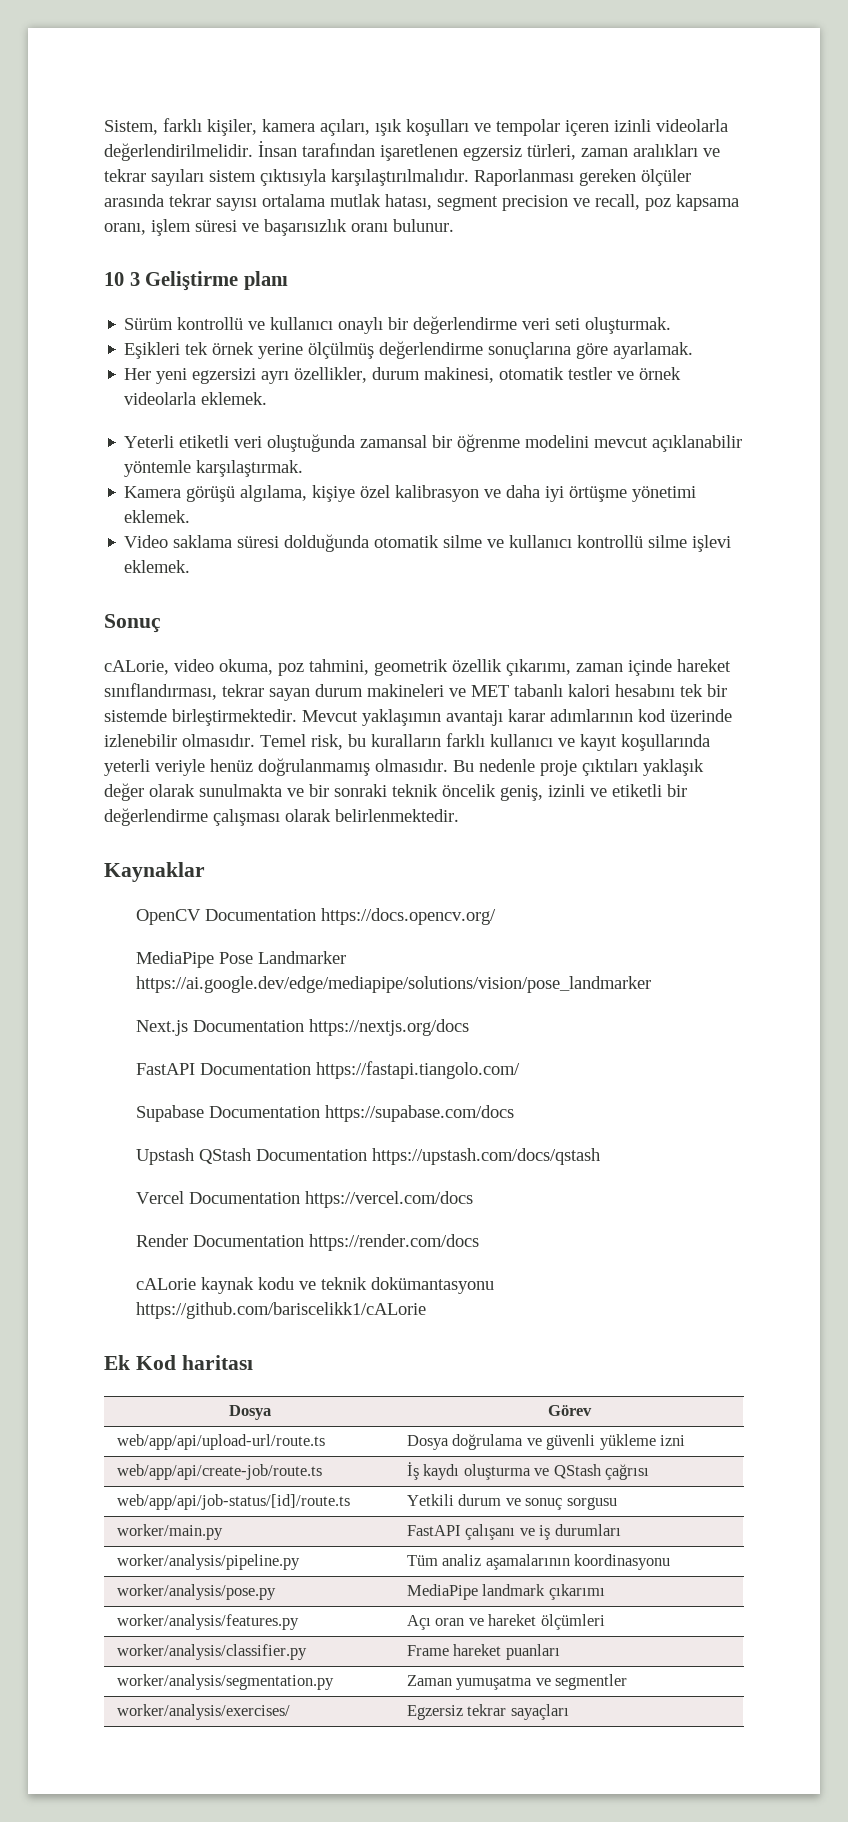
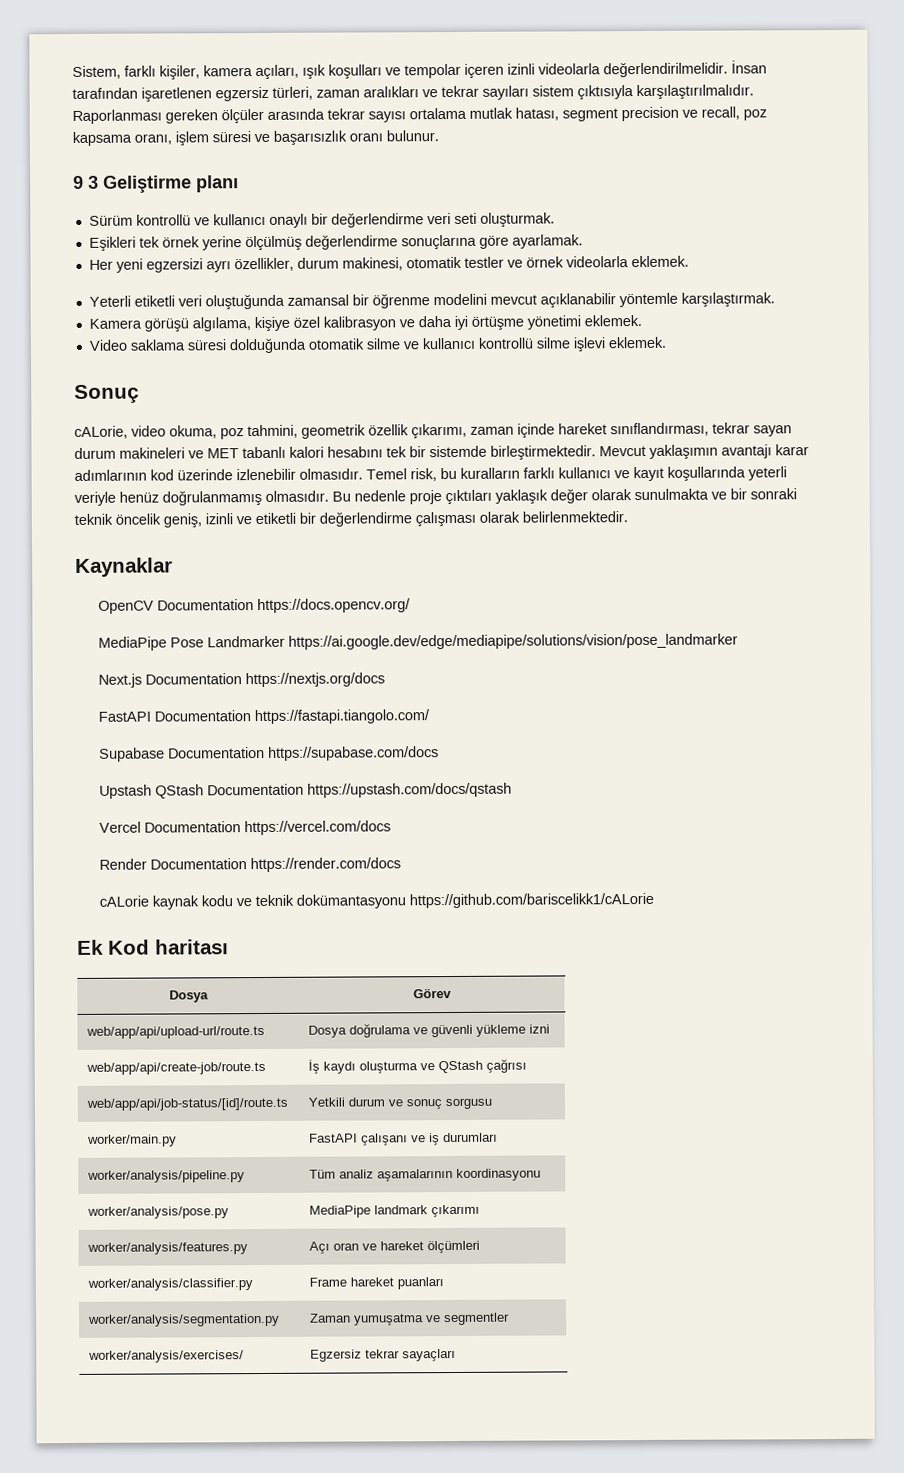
- 10 3 Geliştirme planı
+ 9 3 Geliştirme planı

